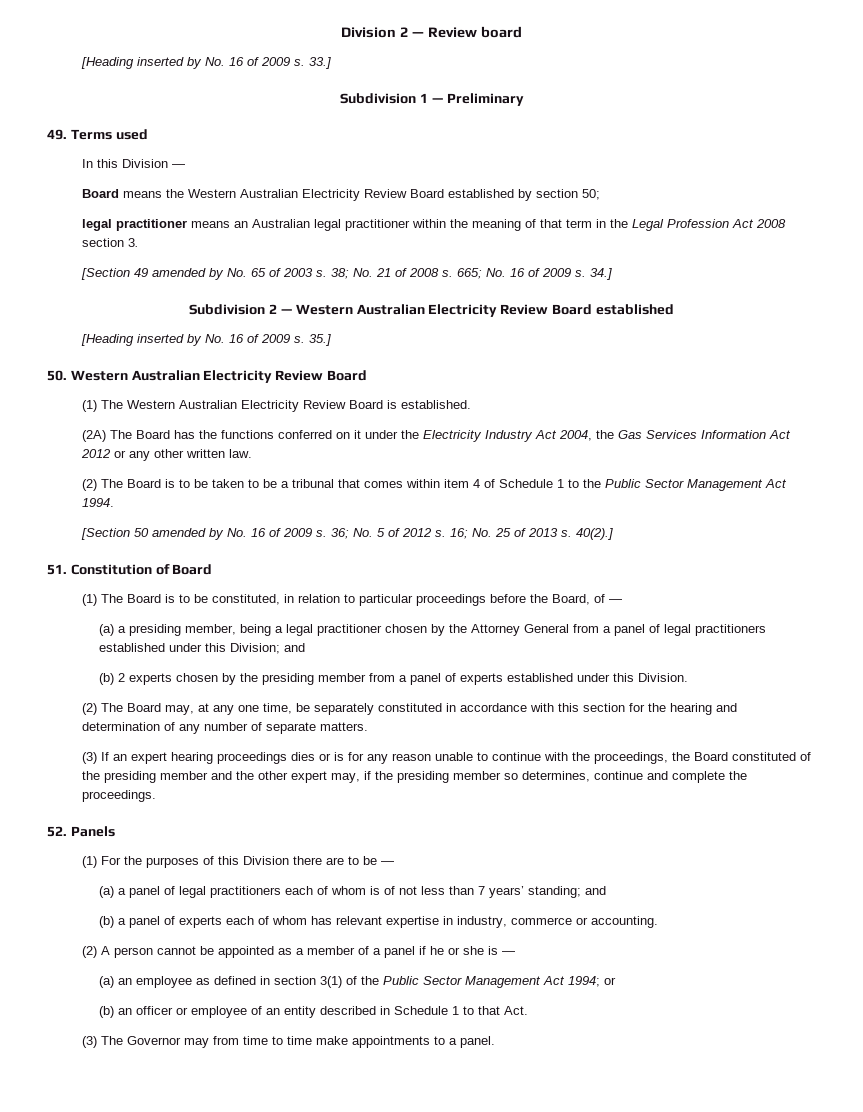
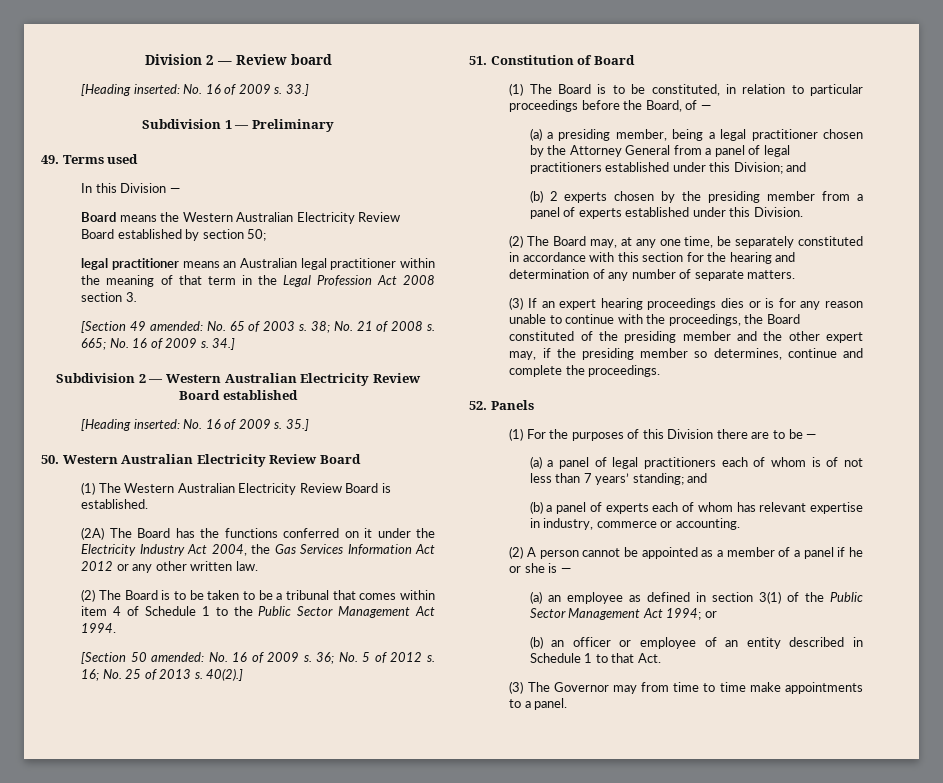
  Division 2 — Review board
- [Heading inserted by No. 16 of 2009 s.
+ [Heading inserted: No. 16 of 2009 s.
- [Section 49 amended by No. 65 of 2003 s.
+ [Section 49 amended: No. 65 of 2003 s.
  Subdivision 2 — Western Australian Electricity Review Board established
- [Heading inserted by No. 16 of 2009 s.
+ [Heading inserted: No. 16 of 2009 s.
- [Section 50 amended by No. 16 of 2009 s.
+ [Section 50 amended: No. 16 of 2009 s.

